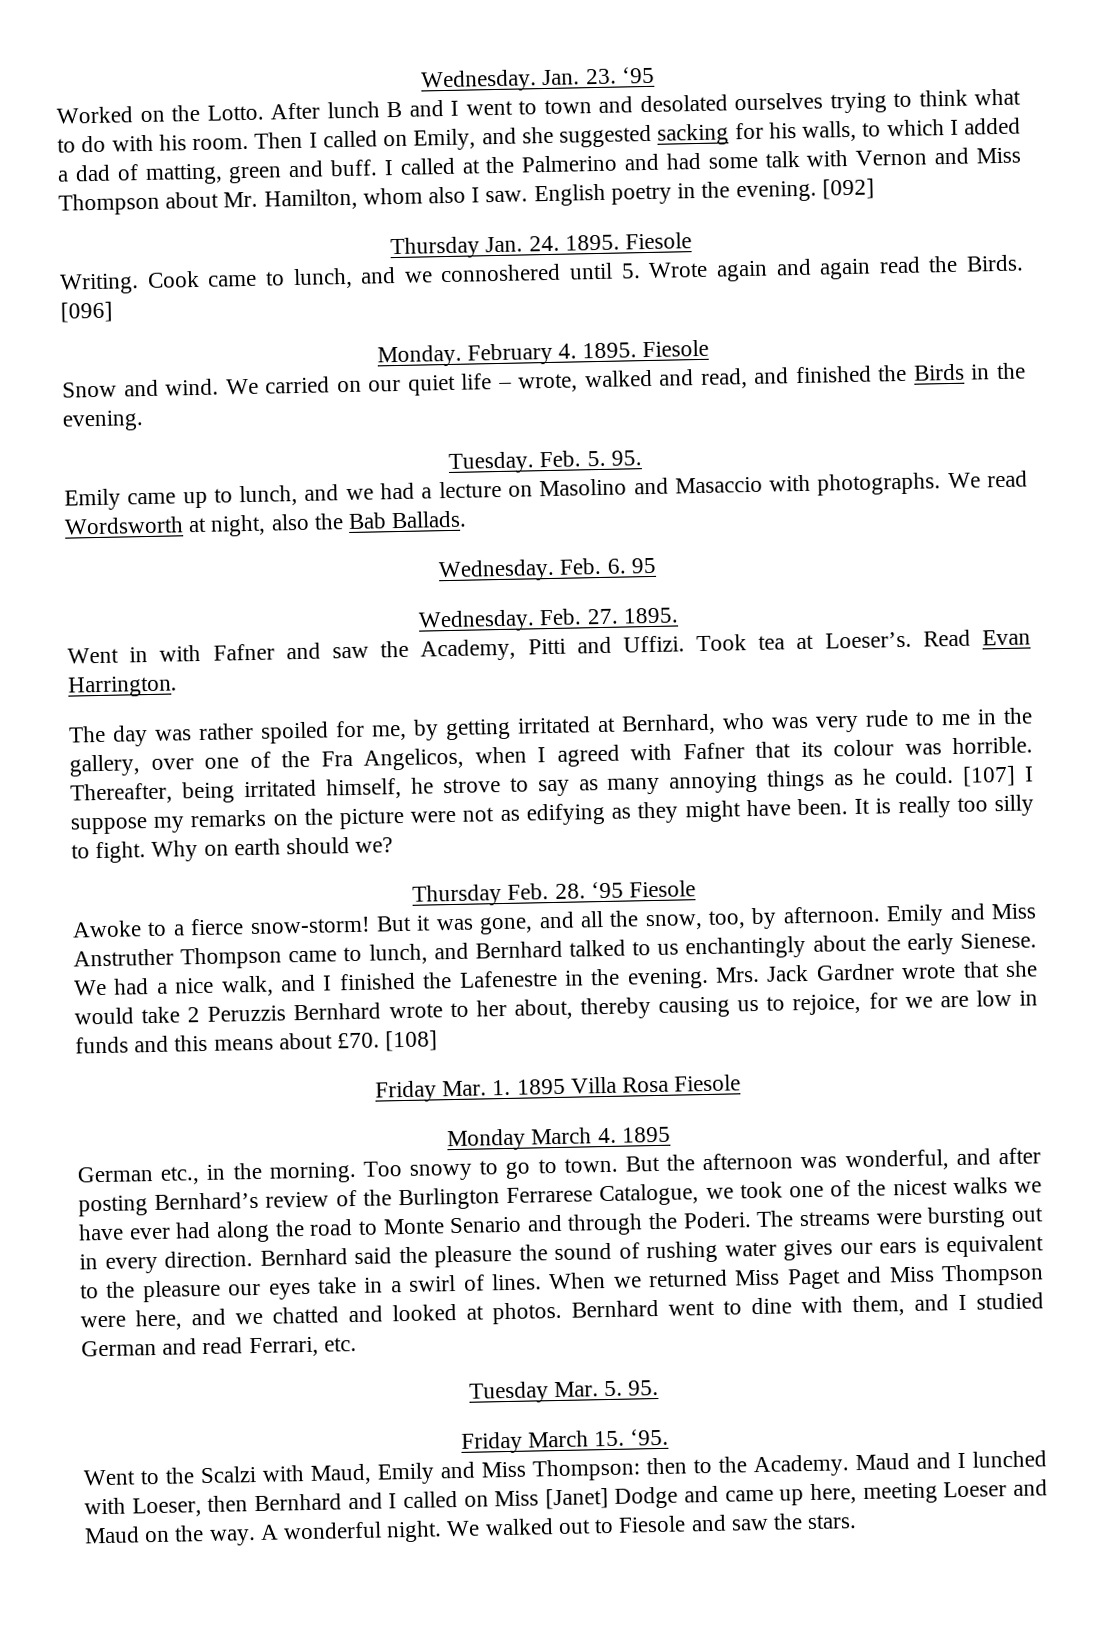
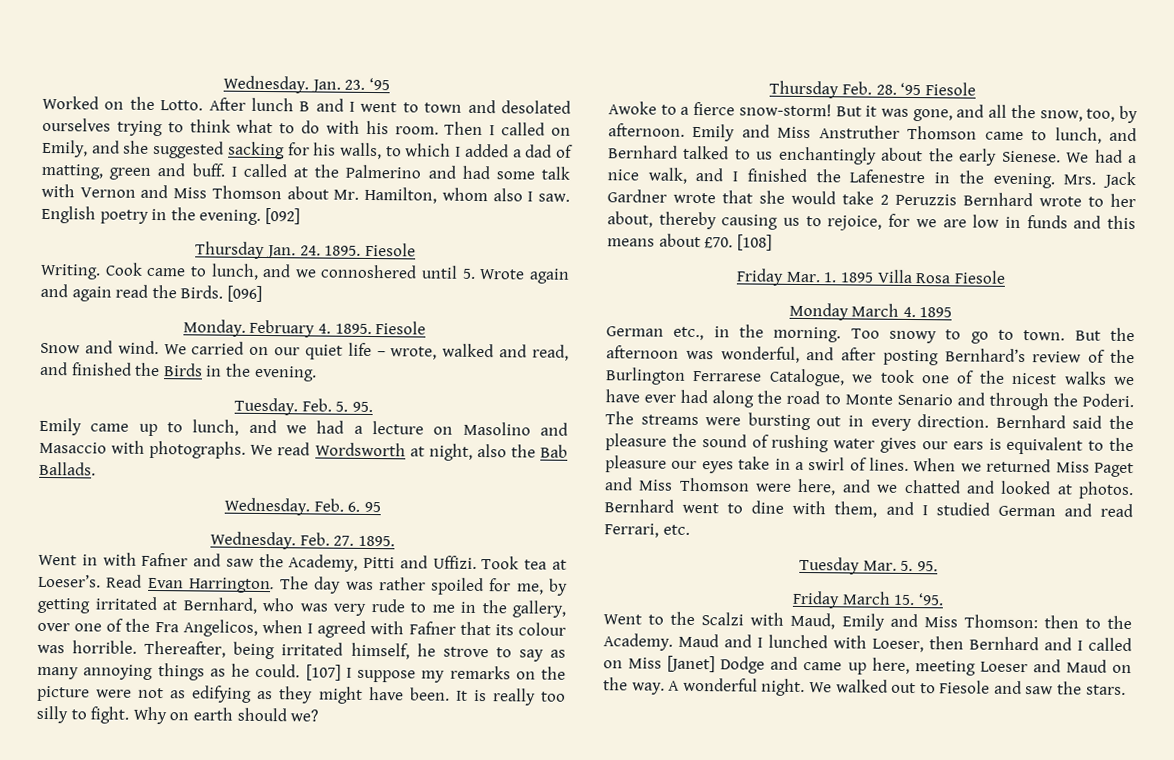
- I called at the Palmerino and had some talk with Vernon and Miss Thompson about Mr. Hamilton, whom also I saw.
+ I called at the Palmerino and had some talk with Vernon and Miss Thomson about Mr. Hamilton, whom also I saw.
- Read Evan Harrington.
- The day was rather spoiled for me, by getting irritated at Bernhard, who was very rude to me in the gallery, over one of the Fra Angelicos, when I agreed with Fafner that its colour was horrible.
+ Read Evan Harrington. The day was rather spoiled for me, by getting irritated at Bernhard, who was very rude to me in the gallery, over one of the Fra Angelicos, when I agreed with Fafner that its colour was horrible.
- Emily and Miss Anstruther Thompson came to lunch, and Bernhard talked to us enchantingly about the early Sienese.
+ Emily and Miss Anstruther Thomson came to lunch, and Bernhard talked to us enchantingly about the early Sienese.
- When we returned Miss Paget and Miss Thompson were here, and we chatted and looked at photos.
+ When we returned Miss Paget and Miss Thomson were here, and we chatted and looked at photos.
- Went to the Scalzi with Maud, Emily and Miss Thompson: then to the Academy.
+ Went to the Scalzi with Maud, Emily and Miss Thomson: then to the Academy.

